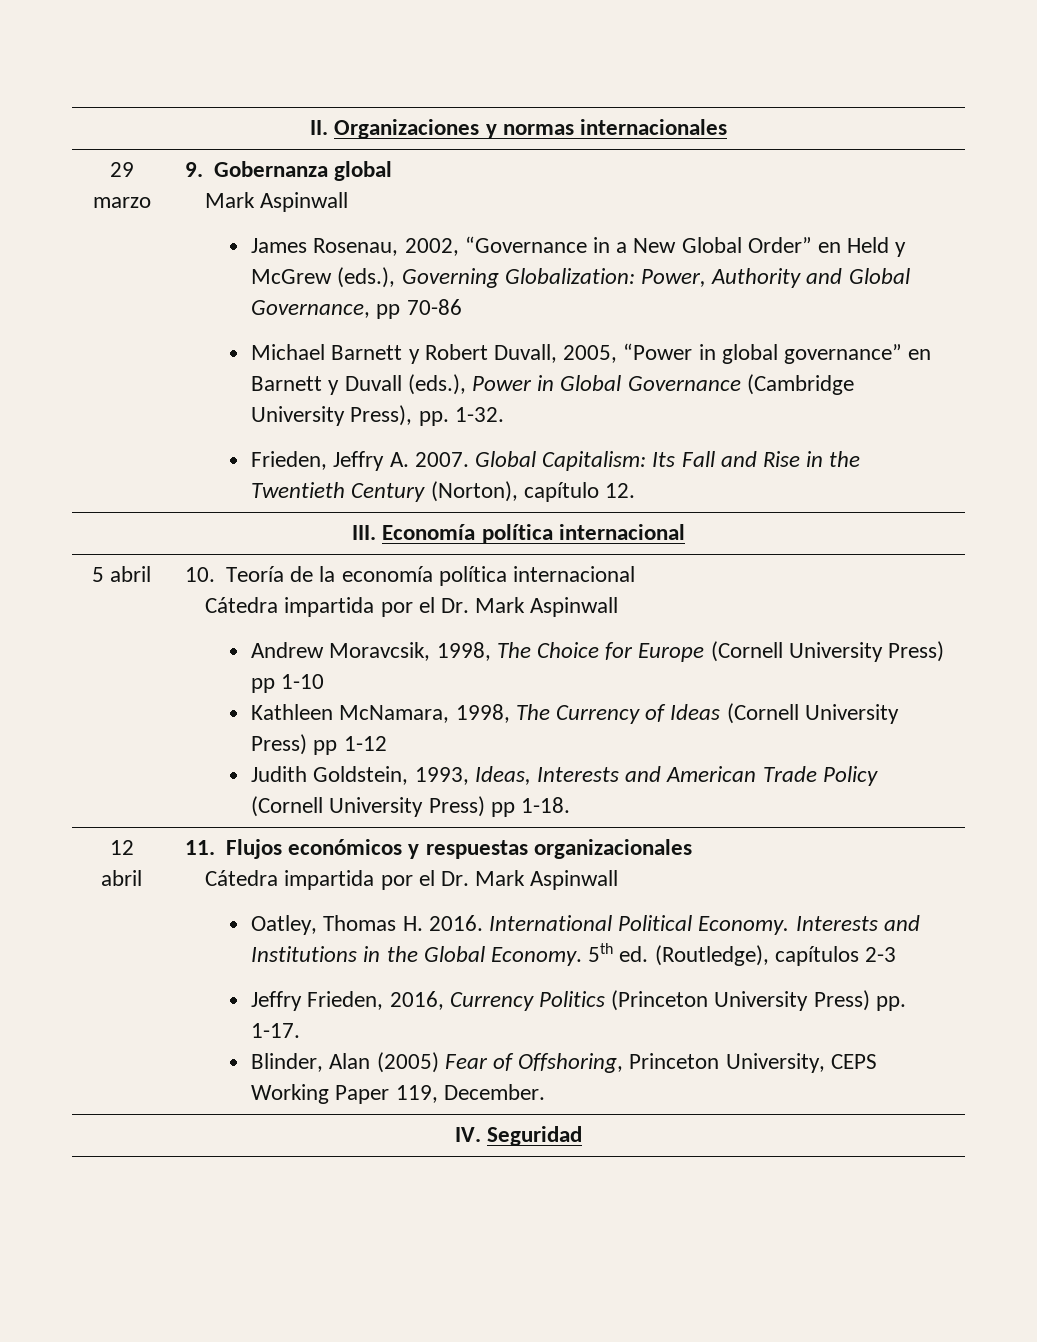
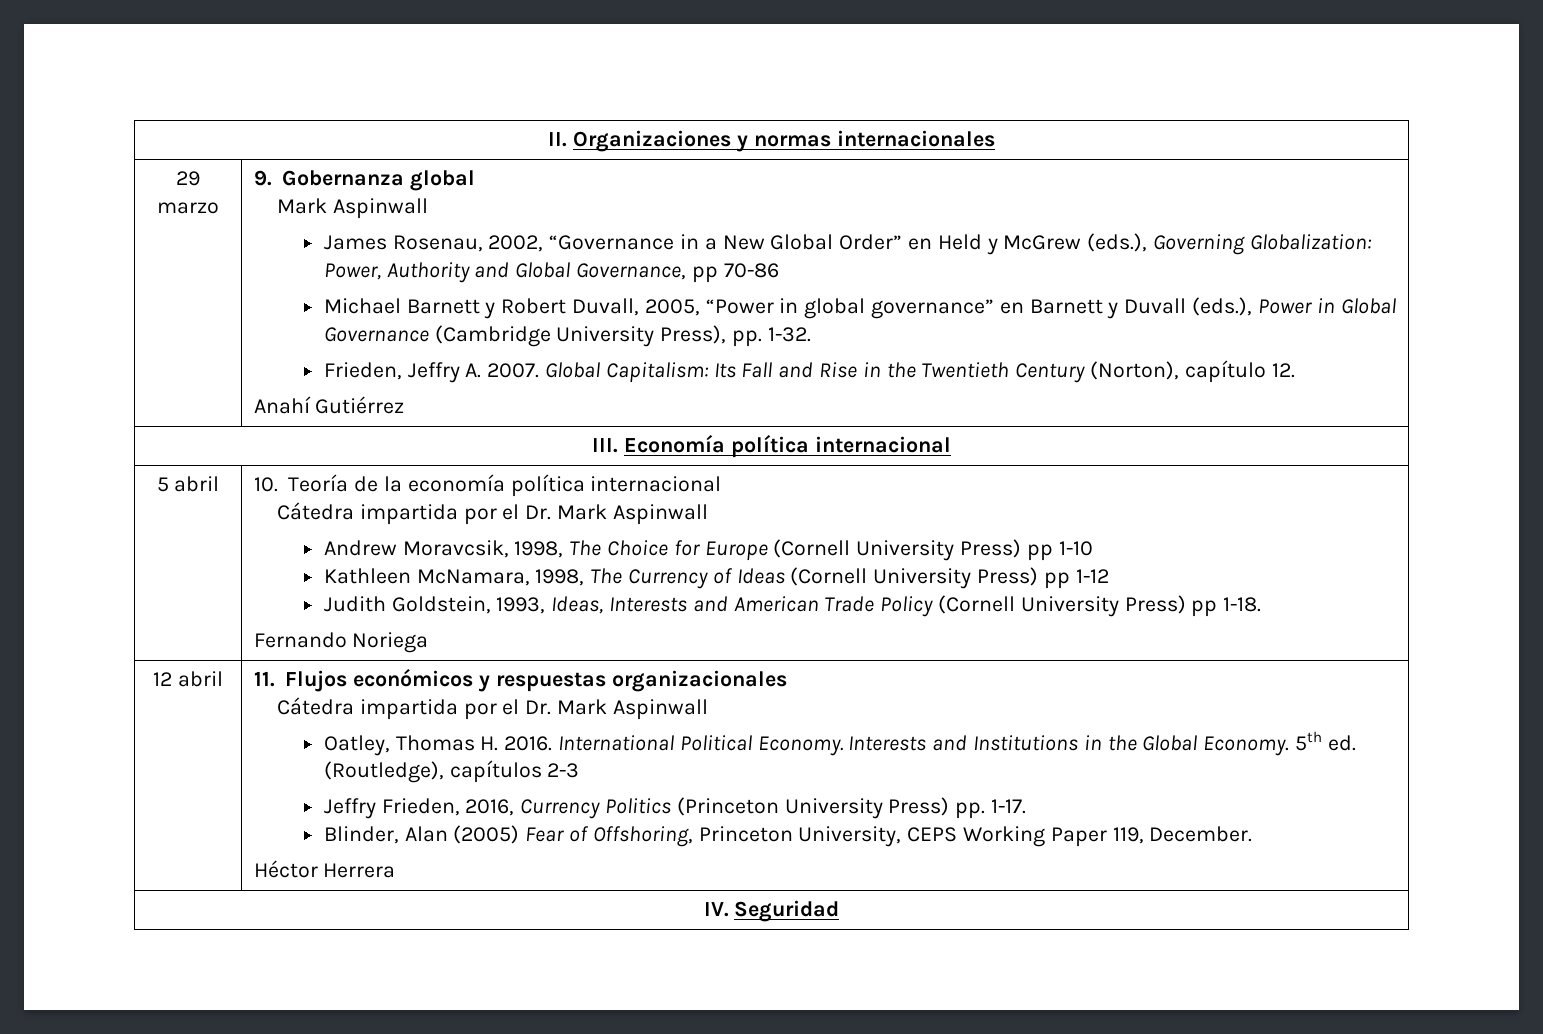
+ Anahí Gutiérrez
+ Fernando Noriega
+ Héctor Herrera

